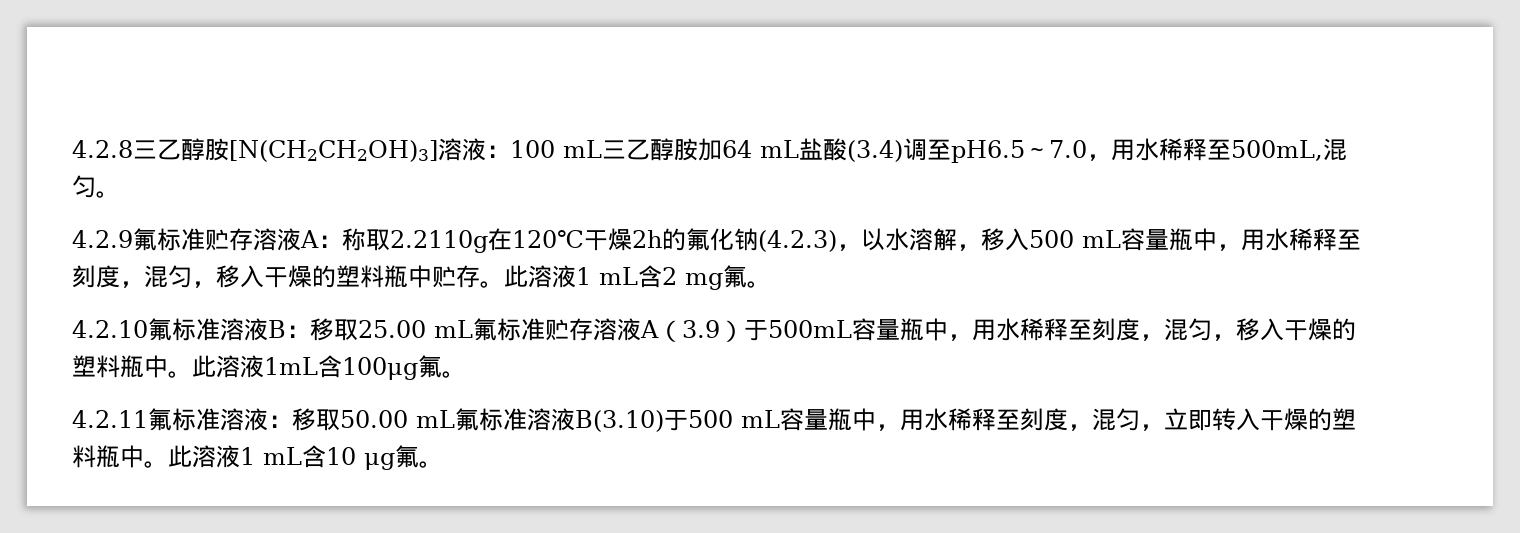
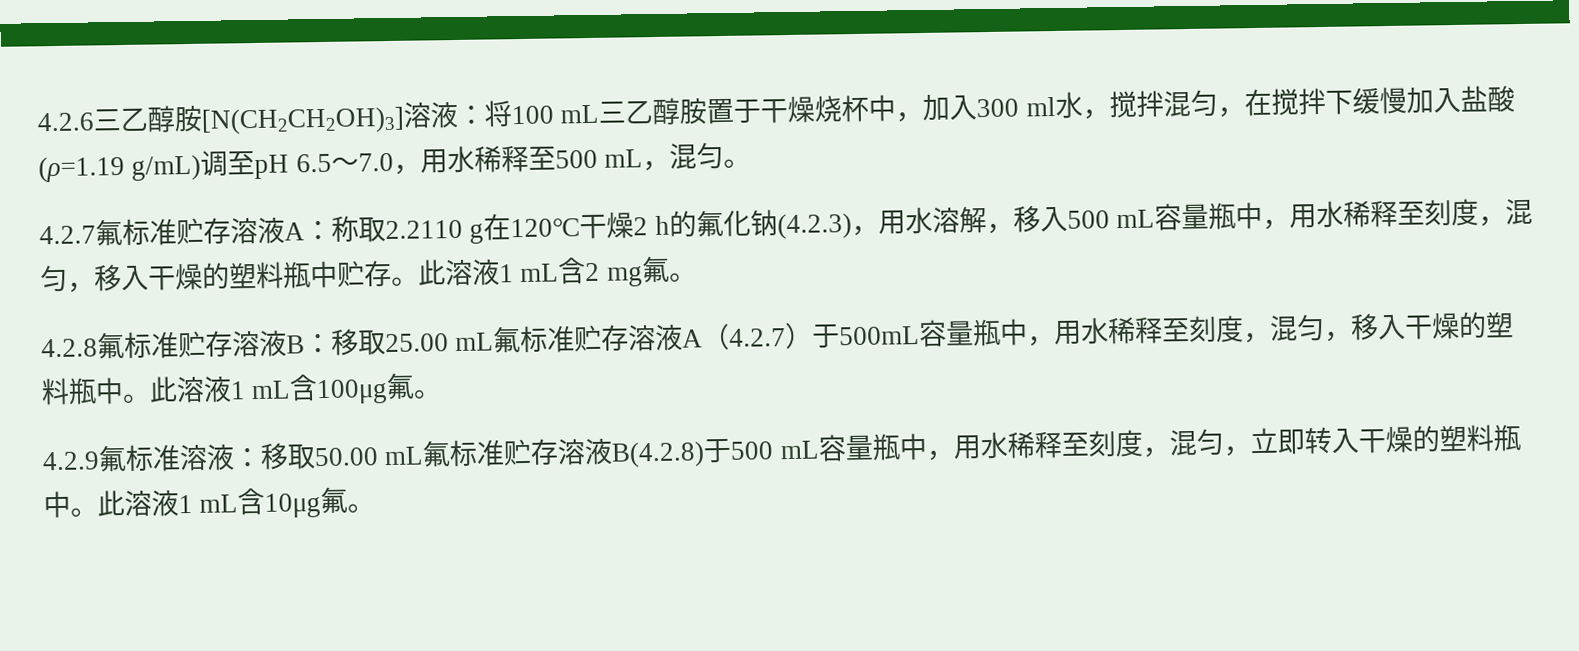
- 4.2.8三乙醇胺[N(CH2CH2OH)3]溶液：100 mL三乙醇胺加64 mL盐酸(3.4)调至pH6.5～7.0，用水稀释至500mL,混匀。
+ 4.2.6三乙醇胺[N(CH2CH2OH)3]溶液：将100 mL三乙醇胺置于干燥烧杯中，加入300 ml水，搅拌混匀，在搅拌下缓慢加入盐酸(ρ=1.19 g/mL)调至pH 6.5～7.0，用水稀释至500 mL，混匀。
- 4.2.9氟标准贮存溶液A：称取2.2110g在120℃干燥2h的氟化钠(4.2.3)，以水溶解，移入500 mL容量瓶中，用水稀释至刻度，混匀，移入干燥的塑料瓶中贮存。
+ 4.2.7氟标准贮存溶液A：称取2.2110 g在120℃干燥2 h的氟化钠(4.2.3)，用水溶解，移入500 mL容量瓶中，用水稀释至刻度，混匀，移入干燥的塑料瓶中贮存。
- 4.2.10氟标准溶液B：移取25.00 mL氟标准贮存溶液A（3.9）于500mL容量瓶中，用水稀释至刻度，混匀，移入干燥的塑料瓶中。
+ 4.2.8氟标准贮存溶液B：移取25.00 mL氟标准贮存溶液A（4.2.7）于500mL容量瓶中，用水稀释至刻度，混匀，移入干燥的塑料瓶中。
- 此溶液1mL含100μg氟。
+ 此溶液1 mL含100μg氟。
- 4.2.11氟标准溶液：移取50.00 mL氟标准溶液B(3.10)于500 mL容量瓶中，用水稀释至刻度，混匀，立即转入干燥的塑料瓶中。
+ 4.2.9氟标准溶液：移取50.00 mL氟标准贮存溶液B(4.2.8)于500 mL容量瓶中，用水稀释至刻度，混匀，立即转入干燥的塑料瓶中。
- 此溶液1 mL含10 μg氟。
+ 此溶液1 mL含10μg氟。

